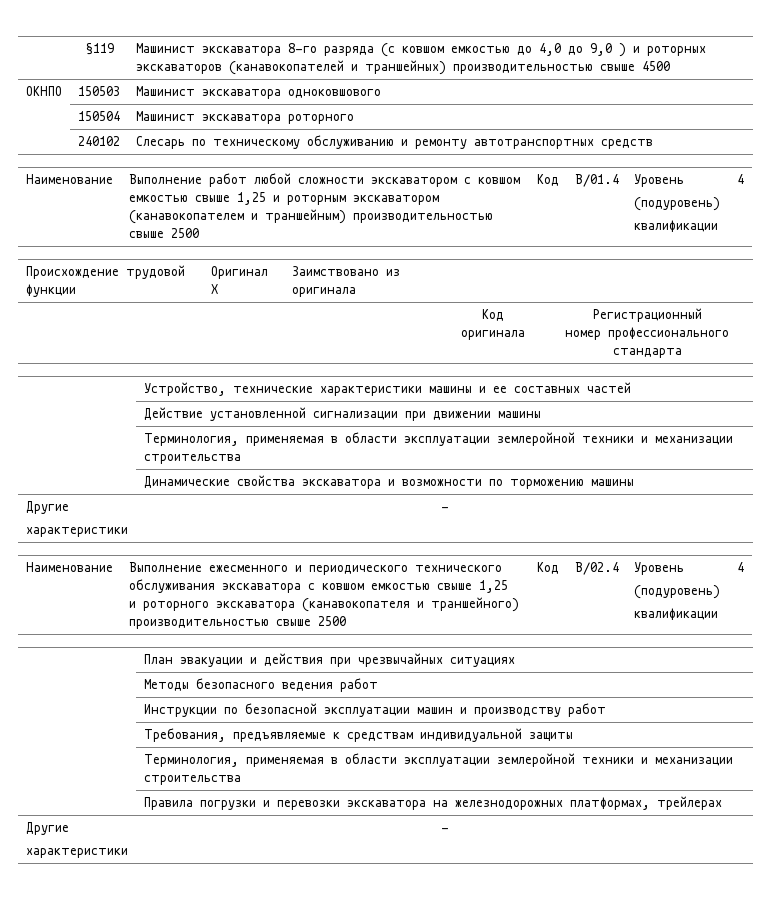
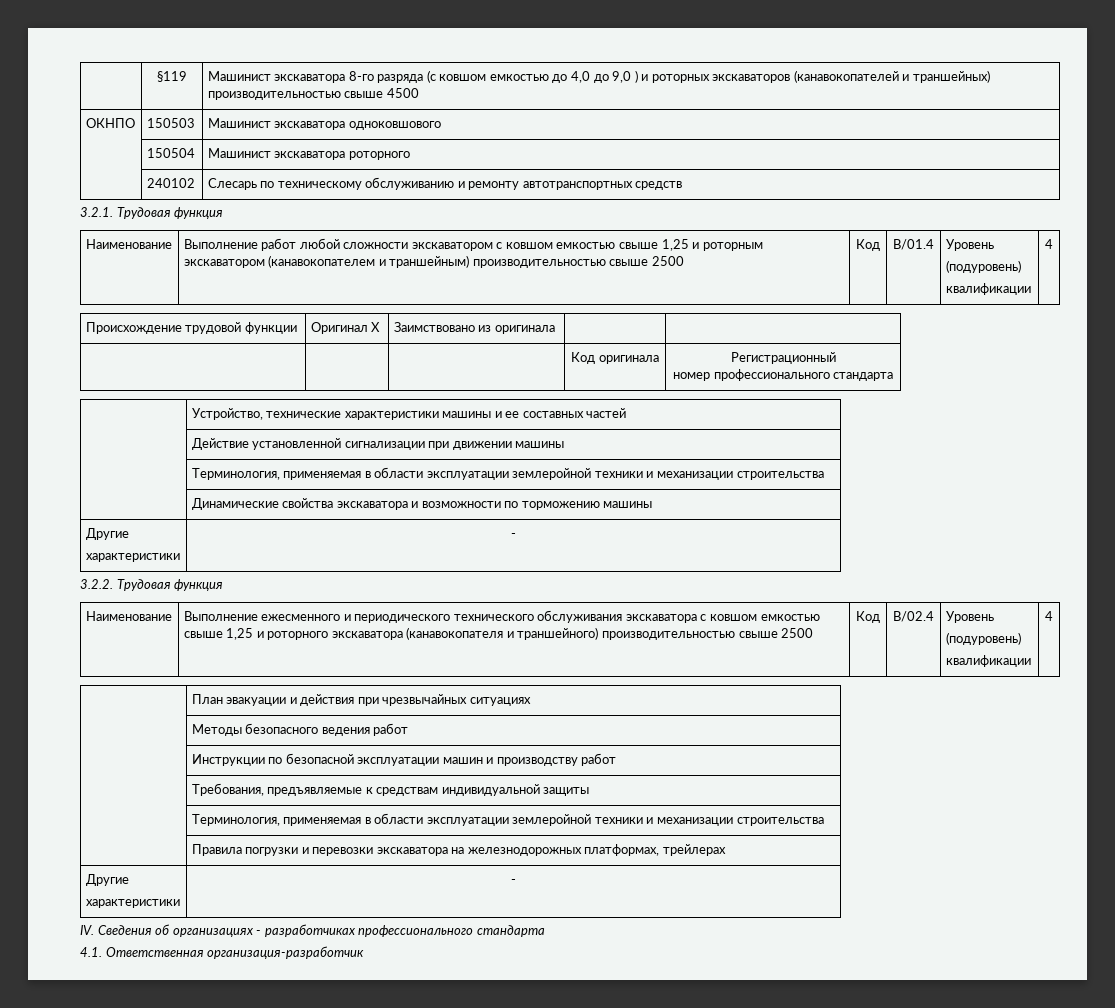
+ 3.2.1. Трудовая функция
+ 3.2.2. Трудовая функция
+ IV. Сведения об организациях - разработчиках профессионального стандарта
+ 4.1. Ответственная организация-разработчик

